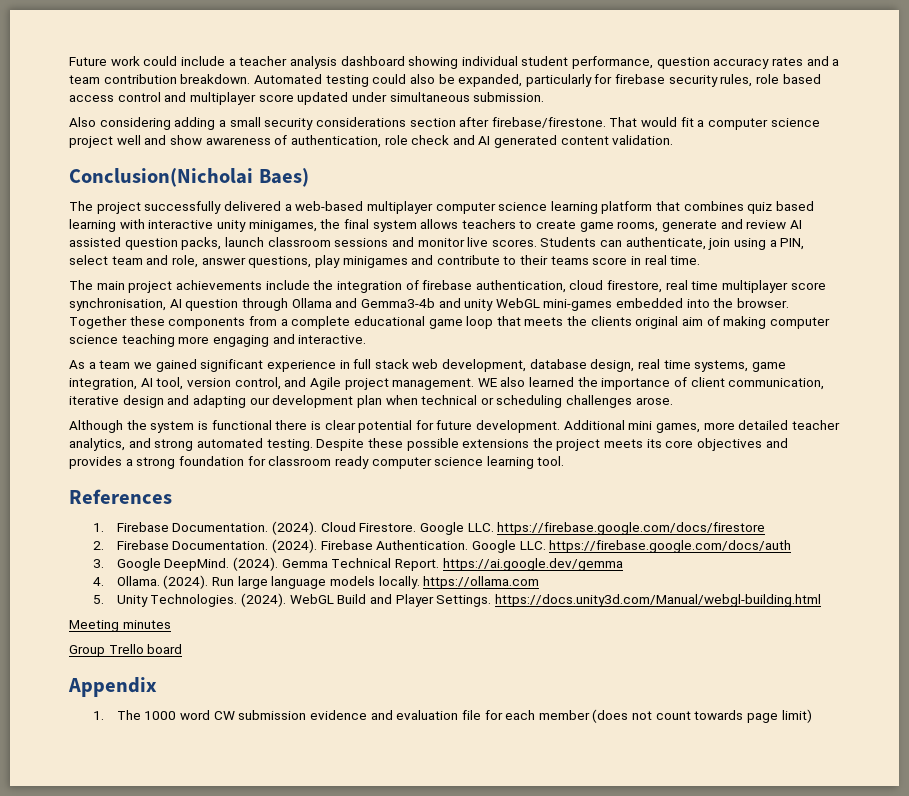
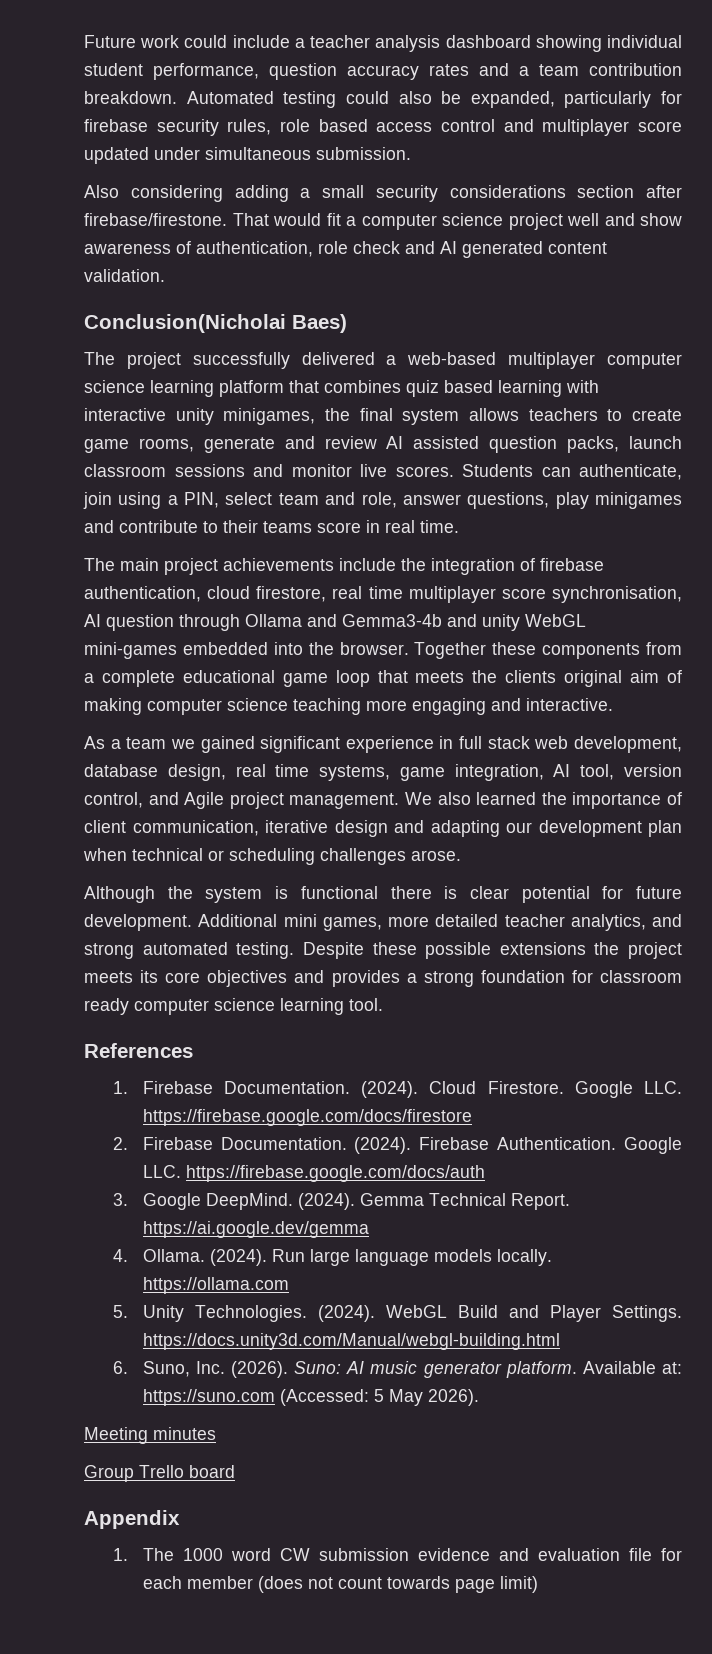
- WE also learned the importance of client communication, iterative design and adapting our development plan when technical or scheduling challenges arose.
+ We also learned the importance of client communication, iterative design and adapting our development plan when technical or scheduling challenges arose.
+ 6. Suno, Inc. (2026). Suno: AI music generator platform. Available at: https://suno.com (Accessed: 5 May 2026).

